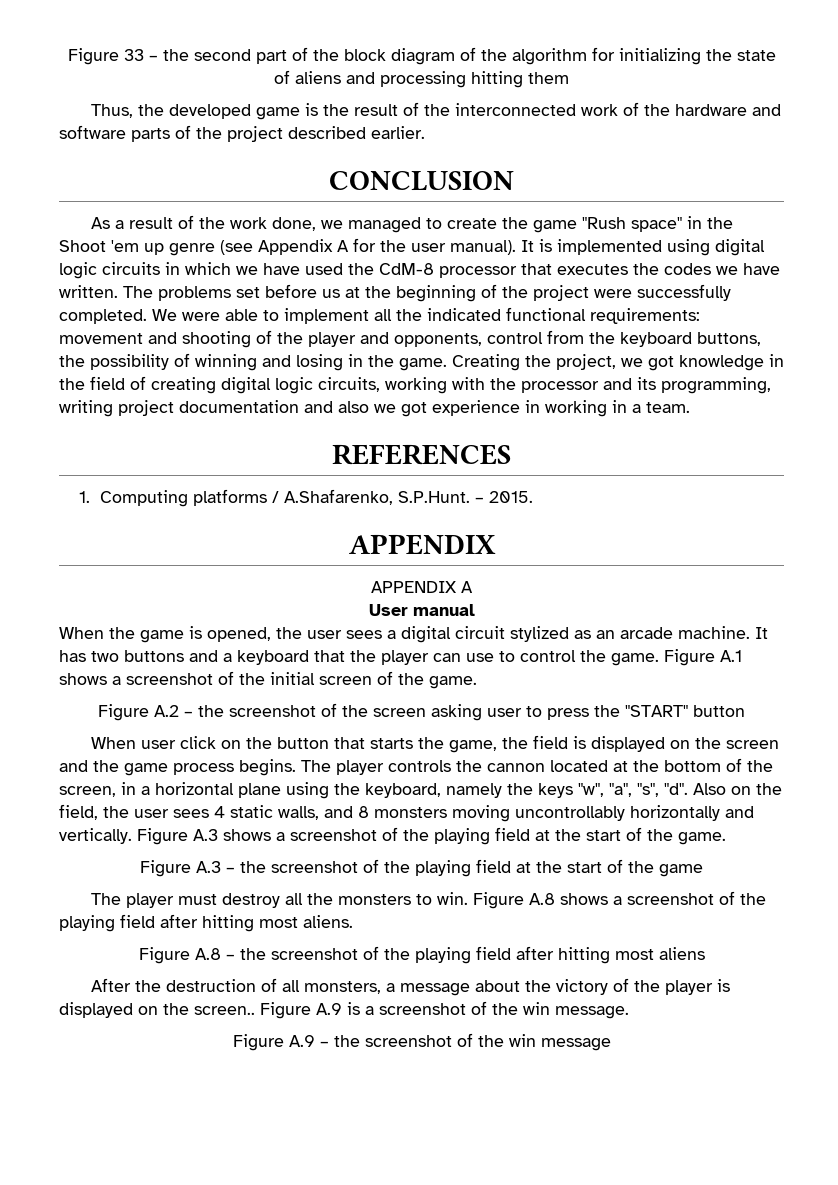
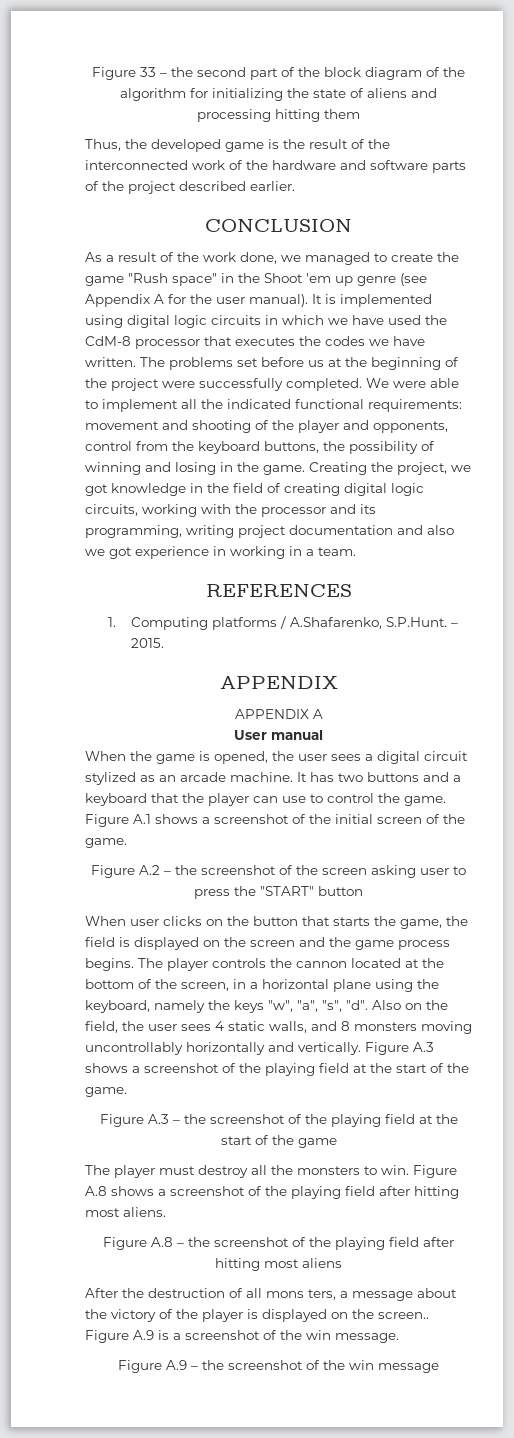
- When user click on the button that starts the game, the field is displayed on the screen and the game process begins.
+ When user clicks on the button that starts the game, the field is displayed on the screen and the game process begins.
- After the destruction of all monsters, a message about the victory of the player is displayed on the screen..
+ After the destruction of all mons ters, a message about the victory of the player is displayed on the screen..

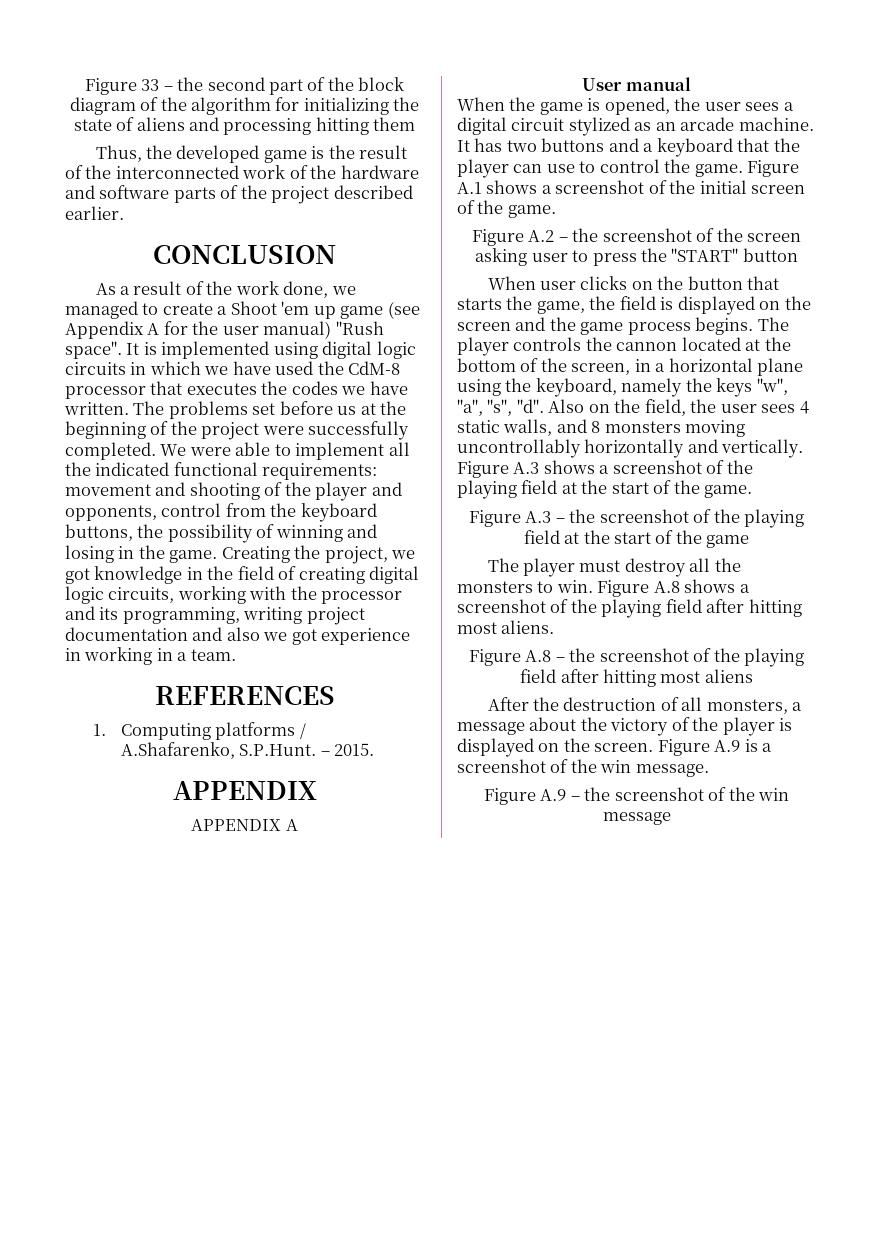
- As a result of the work done, we managed to create the game "Rush space" in the Shoot 'em up genre (see Appendix A for the user manual).
+ As a result of the work done, we managed to create a Shoot 'em up game (see Appendix A for the user manual) "Rush space".
- After the destruction of all mons ters, a message about the victory of the player is displayed on the screen..
+ After the destruction of all monsters, a message about the victory of the player is displayed on the screen.

